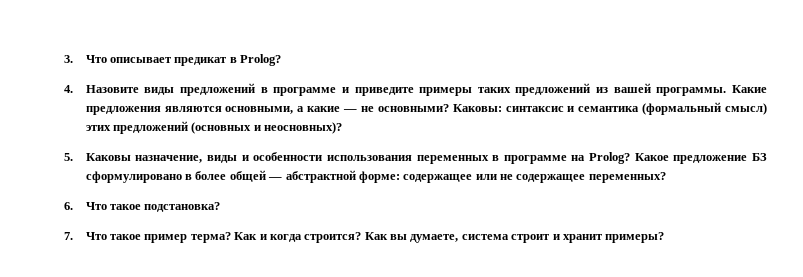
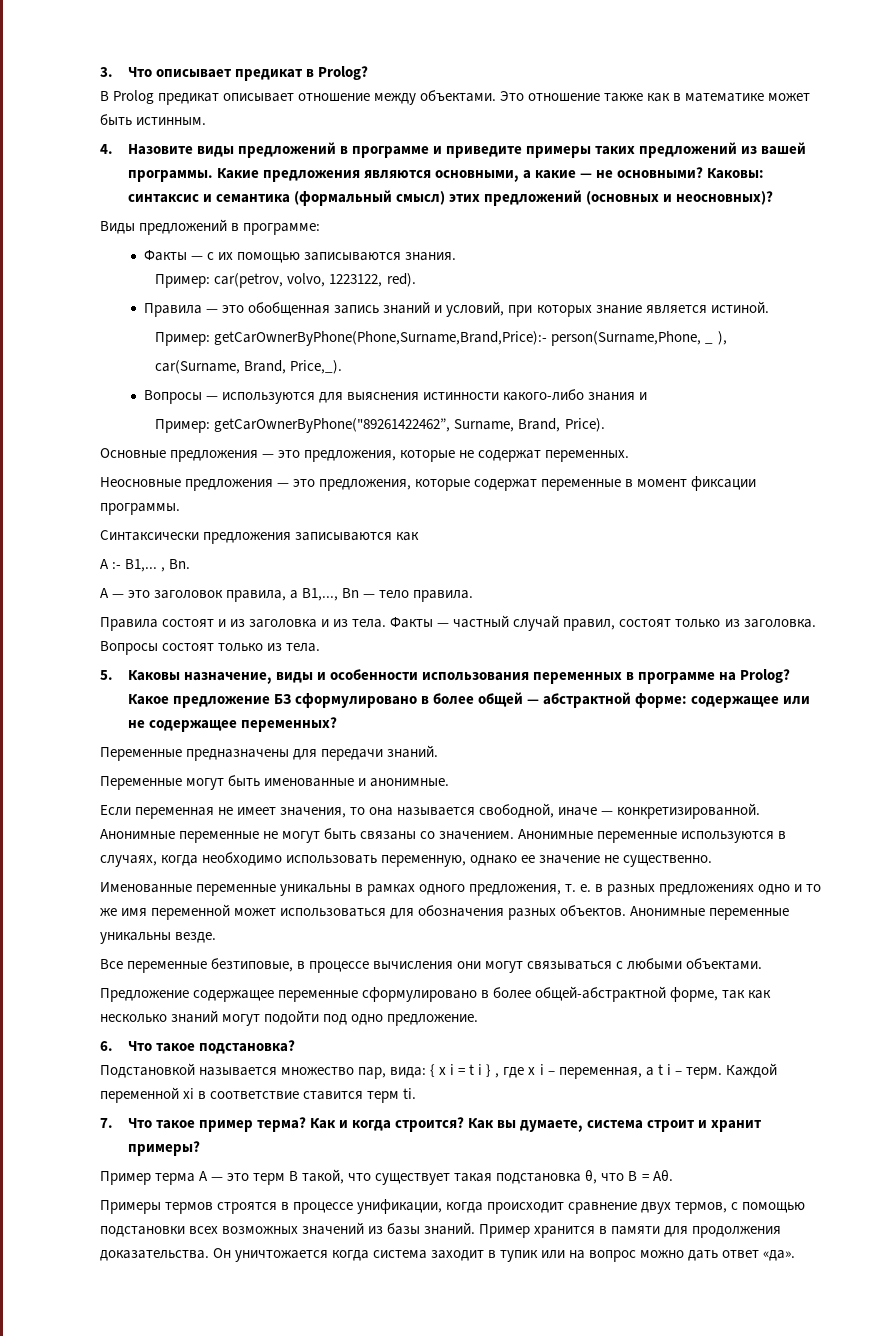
+ В Prolog предикат описывает отношение между объектами. Это отношение также как в математике может быть истинным.
+ Виды предложений в программе:
+ Факты — с их помощью записываются знания.
+ Пример: car(petrov, volvo, 1223122, red).
+ Правила — это обобщенная запись знаний и условий, при которых знание является истиной.
+ Пример: getCarOwnerByPhone(Phone,Surname,Brand,Price):- person(Surname,Phone, _ ),
+ car(Surname, Brand, Price,_).
+ Вопросы — используются для выяснения истинности какого-либо знания и
+ Пример: getCarOwnerByPhone("89261422462”, Surname, Brand, Price).
+ Основные предложения — это предложения, которые не содержат переменных.
+ Неосновные предложения — это предложения, которые содержат переменные в момент фиксации программы.
+ Синтаксически предложения записываются как
+ A :- B1,... , Bn.
+ А — это заголовок правила, а B1,..., Bn — тело правила.
+ Правила состоят и из заголовка и из тела. Факты — частный случай правил, состоят только из заголовка. Вопросы состоят только из тела.
+ Переменные предназначены для передачи знаний.
+ Переменные могут быть именованные и анонимные.
+ Если переменная не имеет значения, то она называется свободной, иначе — конкретизированной. Анонимные переменные не могут быть связаны со значением. Анонимные переменные используются в случаях, когда необходимо использовать переменную, однако ее значение не существенно.
+ Именованные переменные уникальны в рамках одного предложения, т. е. в разных предложениях одно и то же имя переменной может использоваться для обозначения разных объектов. Анонимные переменные уникальны везде.
+ Все переменные безтиповые, в процессе вычисления они могут связываться с любыми объектами.
+ Предложение содержащее переменные сформулировано в более общей-абстрактной форме, так как несколько знаний могут подойти под одно предложение.
  6. Что такое подстановка?
+ Подстановкой называется множество пар, вида: { x i = t i } , где x i – переменная, а t i – терм. Каждой переменной xi в соответствие ставится терм ti.
+ Пример терма А — это терм B такой, что существует такая подстановка θ, что B = Aθ.
+ Примеры термов строятся в процессе унификации, когда происходит сравнение двух термов, с помощью подстановки всех возможных значений из базы знаний. Пример хранится в памяти для продолжения доказательства. Он уничтожается когда система заходит в тупик или на вопрос можно дать ответ «да».

